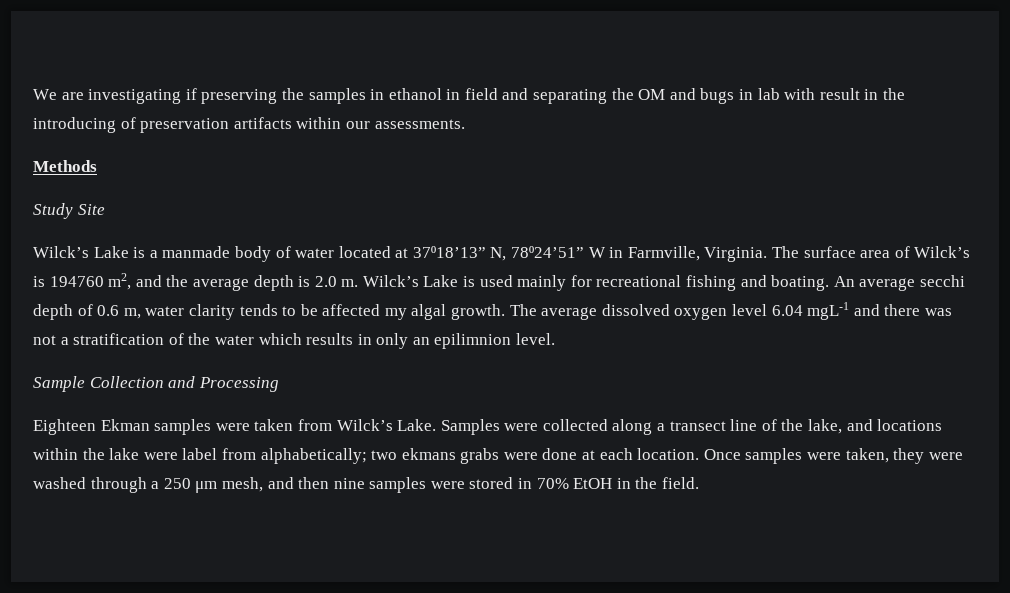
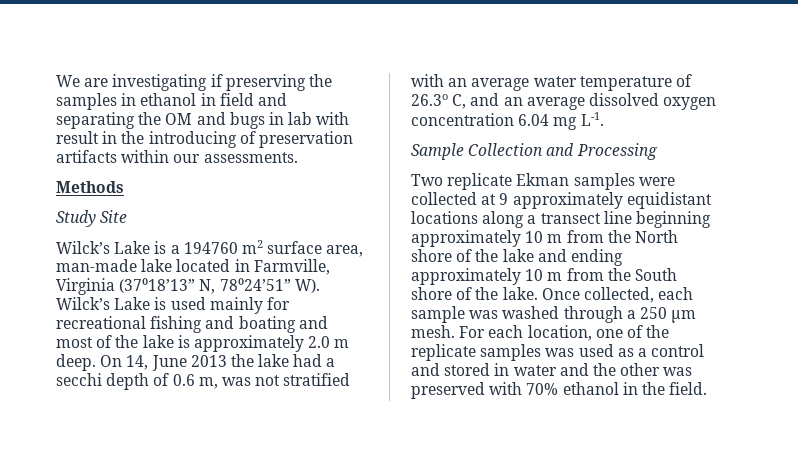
- Wilck’s Lake is a manmade body of water located at 37⁰18’13” N, 78⁰24’51” W in Farmville, Virginia. The surface area of Wilck’s is 194760 m2, and the average depth is 2.0 m. Wilck’s Lake is used mainly for recreational fishing and boating. An average secchi depth of 0.6 m, water clarity tends to be affected my algal growth. The average dissolved oxygen level 6.04 mgL-1 and there was not a stratification of the water which results in only an epilimnion level.
+ Wilck’s Lake is a 194760 m2 surface area, man-made lake located in Farmville, Virginia (37⁰18’13” N, 78⁰24’51” W). Wilck’s Lake is used mainly for recreational fishing and boating and most of the lake is approximately 2.0 m deep. On 14, June 2013 the lake had a secchi depth of 0.6 m, was not stratified with an average water temperature of 26.3o C, and an average dissolved oxygen concentration 6.04 mg L-1.
- Eighteen Ekman samples were taken from Wilck’s Lake. Samples were collected along a transect line of the lake, and locations within the lake were label from alphabetically; two ekmans grabs were done at each location. Once samples were taken, they were washed through a 250 μm mesh, and then nine samples were stored in 70% EtOH in the field.
+ Two replicate Ekman samples were collected at 9 approximately equidistant locations along a transect line beginning approximately 10 m from the North shore of the lake and ending approximately 10 m from the South shore of the lake. Once collected, each sample was washed through a 250 μm mesh. For each location, one of the replicate samples was used as a control and stored in water and the other was preserved with 70% ethanol in the field.

